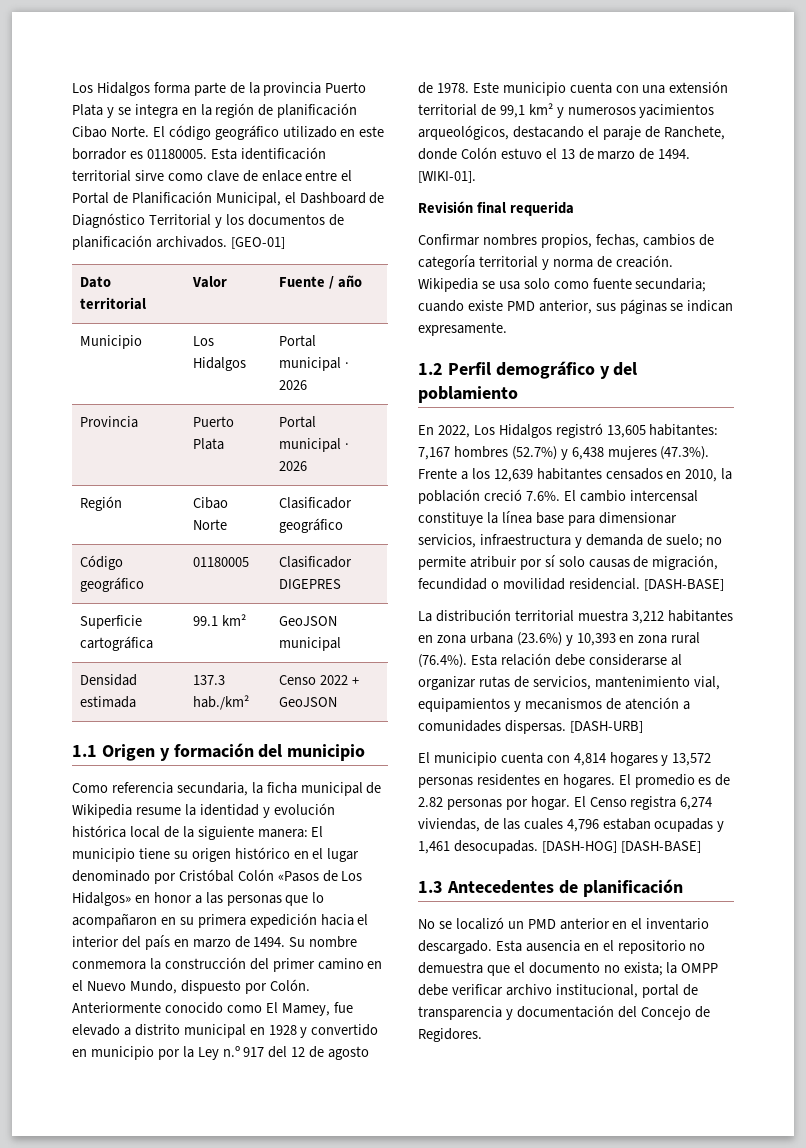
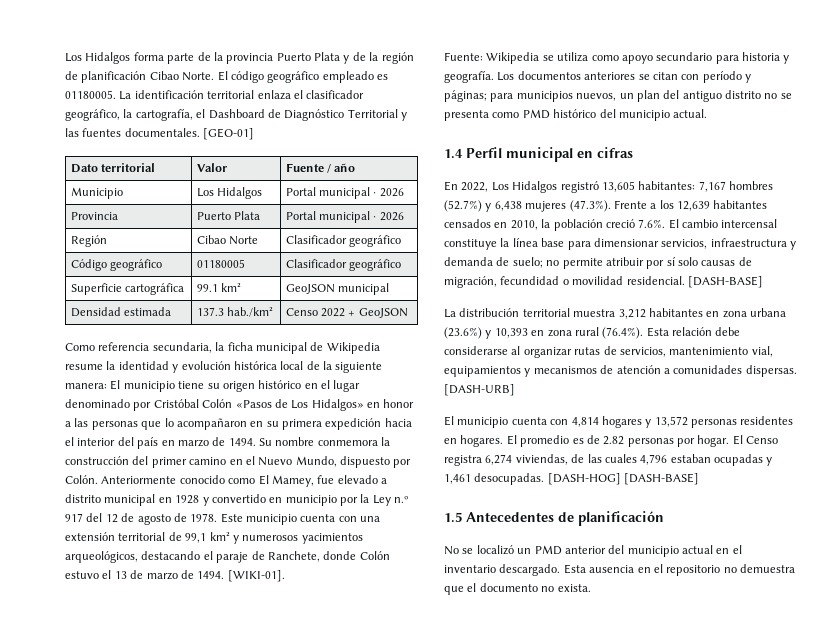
- Los Hidalgos forma parte de la provincia Puerto Plata y se integra en la región de planificación Cibao Norte.
+ Los Hidalgos forma parte de la provincia Puerto Plata y de la región de planificación Cibao Norte.
- El código geográfico utilizado en este borrador es 01180005.
+ El código geográfico empleado es 01180005.
- Esta identificación territorial sirve como clave de enlace entre el Portal de Planificación Municipal, el Dashboard de Diagnóstico Territorial y los documentos de planificación archivados.
+ La identificación territorial enlaza el clasificador geográfico, la cartografía, el Dashboard de Diagnóstico Territorial y las fuentes documentales.
- Código geográfico | 01180005 | Clasificador DIGEPRES
+ Código geográfico | 01180005 | Clasificador geográfico
- 1.1 Origen y formación del municipio
- Revisión final requerida
- Confirmar nombres propios, fechas, cambios de categoría territorial y norma de creación. Wikipedia se usa solo como fuente secundaria; cuando existe PMD anterior, sus páginas se indican expresamente.
- 1.2 Perfil demográfico y del poblamiento
+ Fuente: Wikipedia se utiliza como apoyo secundario para historia y geografía. Los documentos anteriores se citan con período y páginas; para municipios nuevos, un plan del antiguo distrito no se presenta como PMD histórico del municipio actual.
+ 1.4 Perfil municipal en cifras
- 1.3 Antecedentes de planificación
+ 1.5 Antecedentes de planificación
- No se localizó un PMD anterior en el inventario descargado.
+ No se localizó un PMD anterior del municipio actual en el inventario descargado.
- Esta ausencia en el repositorio no demuestra que el documento no exista; la OMPP debe verificar archivo institucional, portal de transparencia y documentación del Concejo de Regidores.
+ Esta ausencia en el repositorio no demuestra que el documento no exista.

